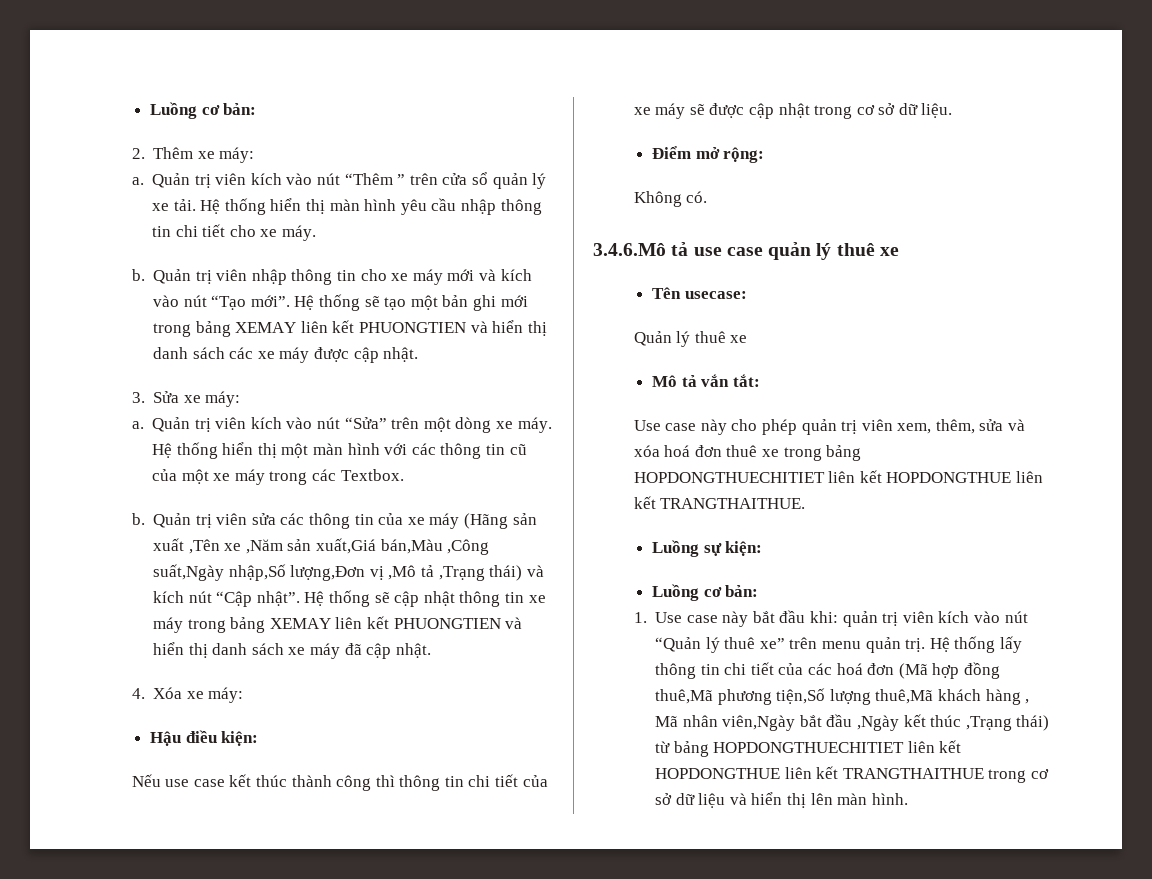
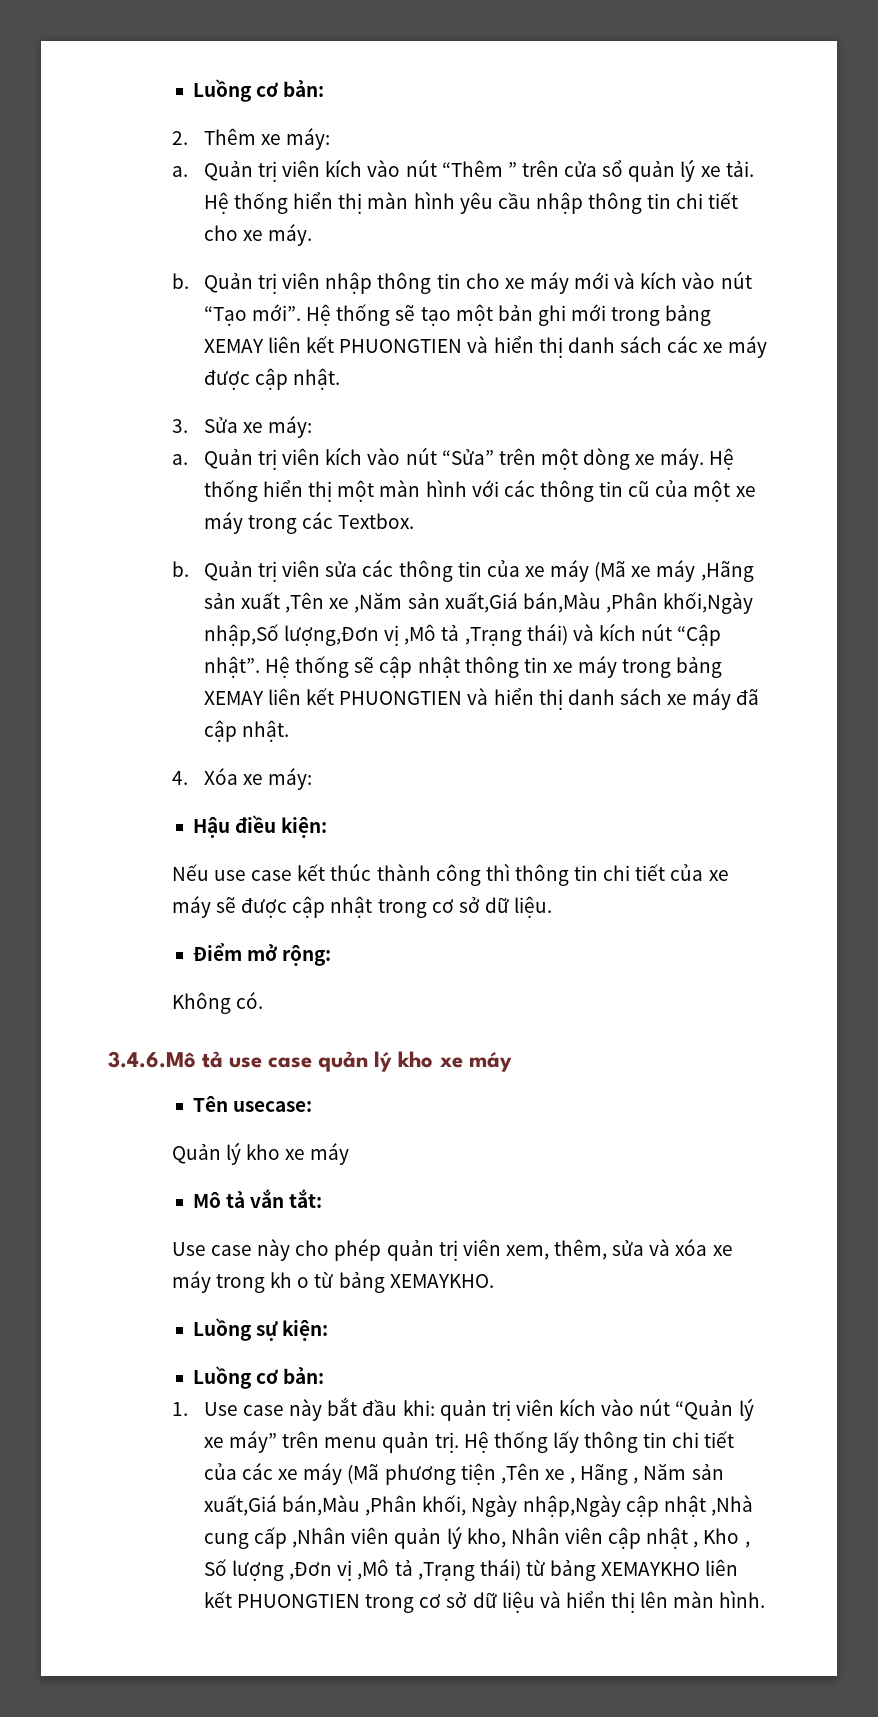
- Quản trị viên sửa các thông tin của xe máy (Hãng sản xuất ,Tên xe ,Năm sản xuất,Giá bán,Màu ,Công suất,Ngày nhập,Số lượng,Đơn vị ,Mô tả ,Trạng thái) và kích nút “Cập nhật”.
+ Quản trị viên sửa các thông tin của xe máy (Mã xe máy ,Hãng sản xuất ,Tên xe ,Năm sản xuất,Giá bán,Màu ,Phân khối,Ngày nhập,Số lượng,Đơn vị ,Mô tả ,Trạng thái) và kích nút “Cập nhật”.
- 3.4.6.Mô tả use case quản lý thuê xe
+ 3.4.6.Mô tả use case quản lý kho xe máy
- Quản lý thuê xe
+ Quản lý kho xe máy
- Use case này cho phép quản trị viên xem, thêm, sửa và xóa hoá đơn thuê xe trong bảng HOPDONGTHUECHITIET liên kết HOPDONGTHUE liên kết TRANGTHAITHUE.
+ Use case này cho phép quản trị viên xem, thêm, sửa và xóa xe máy trong kh o từ bảng XEMAYKHO.
- 1. Use case này bắt đầu khi: quản trị viên kích vào nút “Quản lý thuê xe” trên menu quản trị.
+ 1. Use case này bắt đầu khi: quản trị viên kích vào nút “Quản lý xe máy” trên menu quản trị.
- Hệ thống lấy thông tin chi tiết của các hoá đơn (Mã hợp đồng thuê,Mã phương tiện,Số lượng thuê,Mã khách hàng , Mã nhân viên,Ngày bắt đầu ,Ngày kết thúc ,Trạng thái) từ bảng HOPDONGTHUECHITIET liên kết HOPDONGTHUE liên kết TRANGTHAITHUE trong cơ sở dữ liệu và hiển thị lên màn hình.
+ Hệ thống lấy thông tin chi tiết của các xe máy (Mã phương tiện ,Tên xe , Hãng , Năm sản xuất,Giá bán,Màu ,Phân khối, Ngày nhập,Ngày cập nhật ,Nhà cung cấp ,Nhân viên quản lý kho, Nhân viên cập nhật , Kho , Số lượng ,Đơn vị ,Mô tả ,Trạng thái) từ bảng XEMAYKHO liên kết PHUONGTIEN trong cơ sở dữ liệu và hiển thị lên màn hình.

